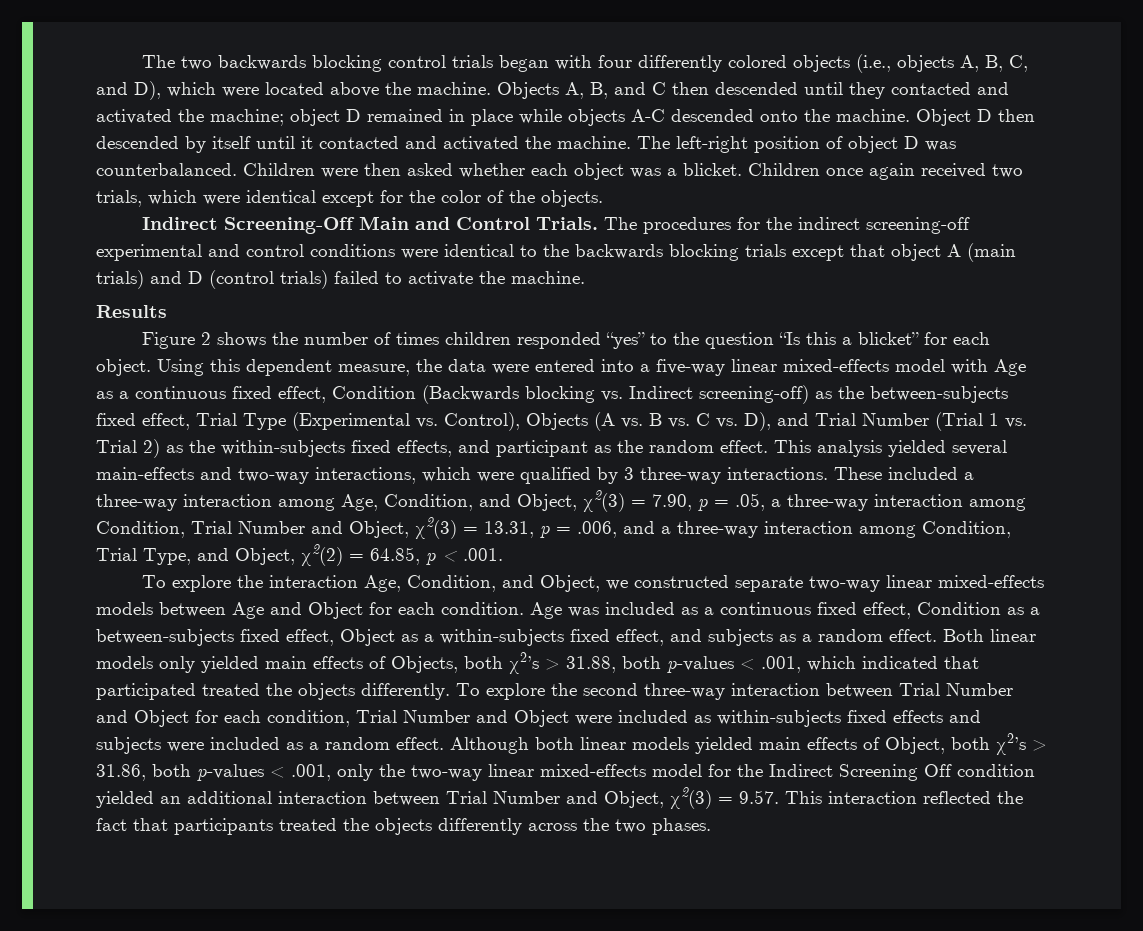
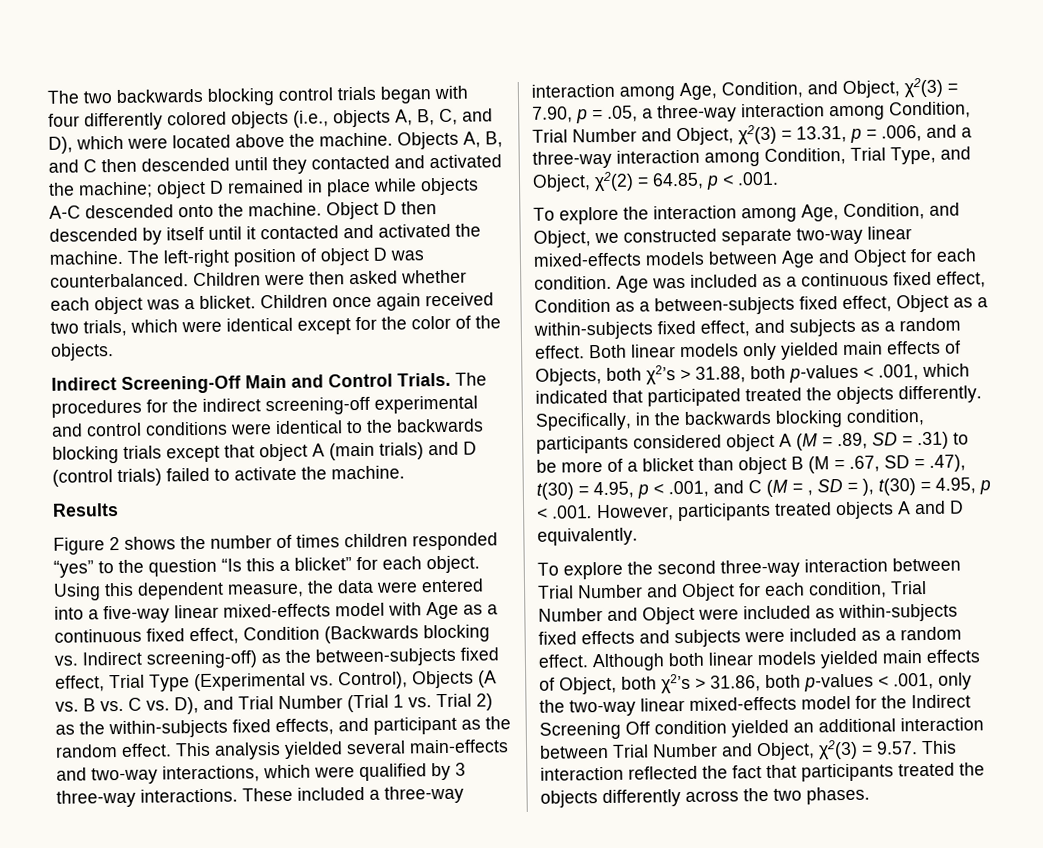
- To explore the interaction Age, Condition, and Object, we constructed separate two-way linear mixed-effects models between Age and Object for each condition.
+ To explore the interaction among Age, Condition, and Object, we constructed separate two-way linear mixed-effects models between Age and Object for each condition.
- Both linear models only yielded main effects of Objects, both χ2’s > 31.88, both p-values < .001, which indicated that participated treated the objects differently. To explore the second three-way interaction between Trial Number and Object for each condition, Trial Number and Object were included as within-subjects fixed effects and subjects were included as a random effect.
+ Both linear models only yielded main effects of Objects, both χ2’s > 31.88, both p-values < .001, which indicated that participated treated the objects differently. Specifically, in the backwards blocking condition, participants considered object A (M = .89, SD = .31) to be more of a blicket than object B (M = .67, SD = .47), t(30) = 4.95, p < .001, and C (M = , SD = ), t(30) = 4.95, p < .001. However, participants treated objects A and D equivalently.
+ To explore the second three-way interaction between Trial Number and Object for each condition, Trial Number and Object were included as within-subjects fixed effects and subjects were included as a random effect.

